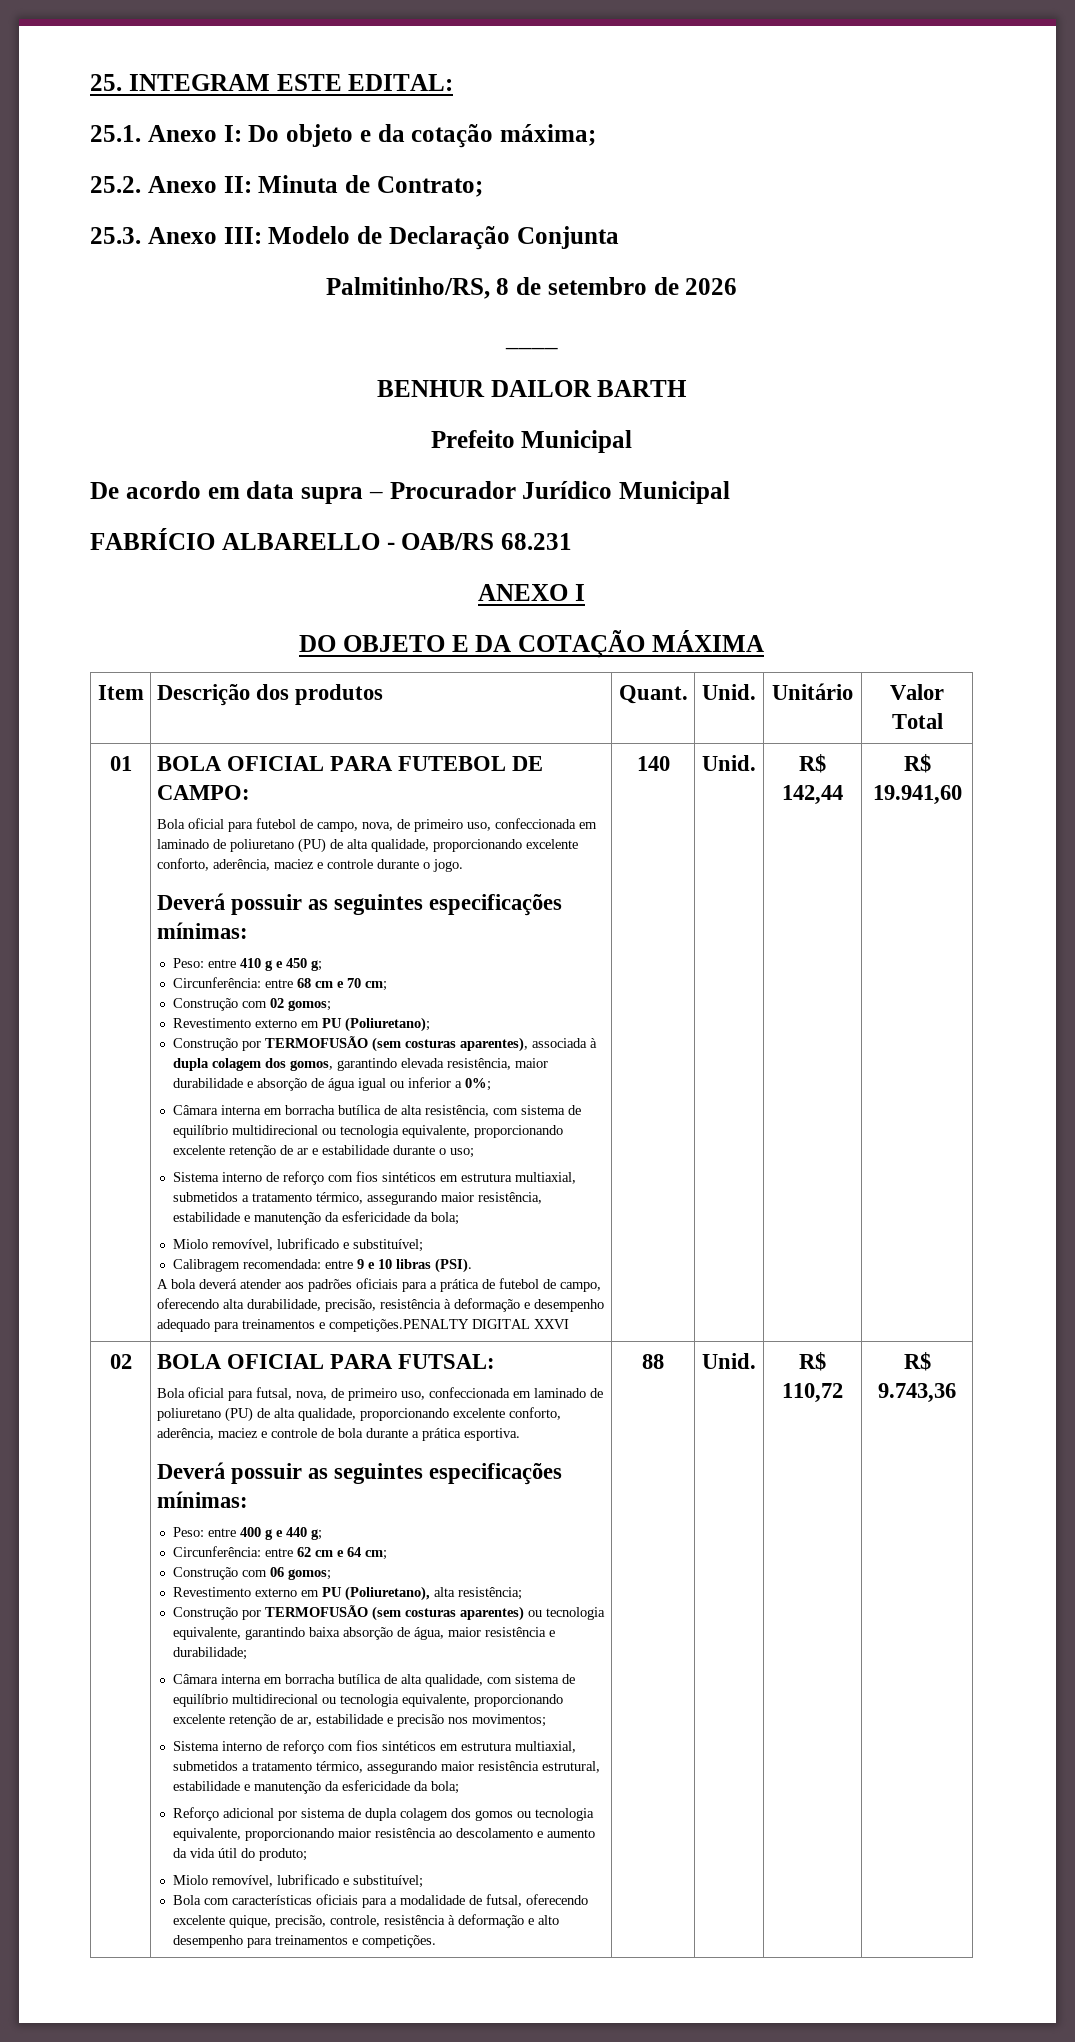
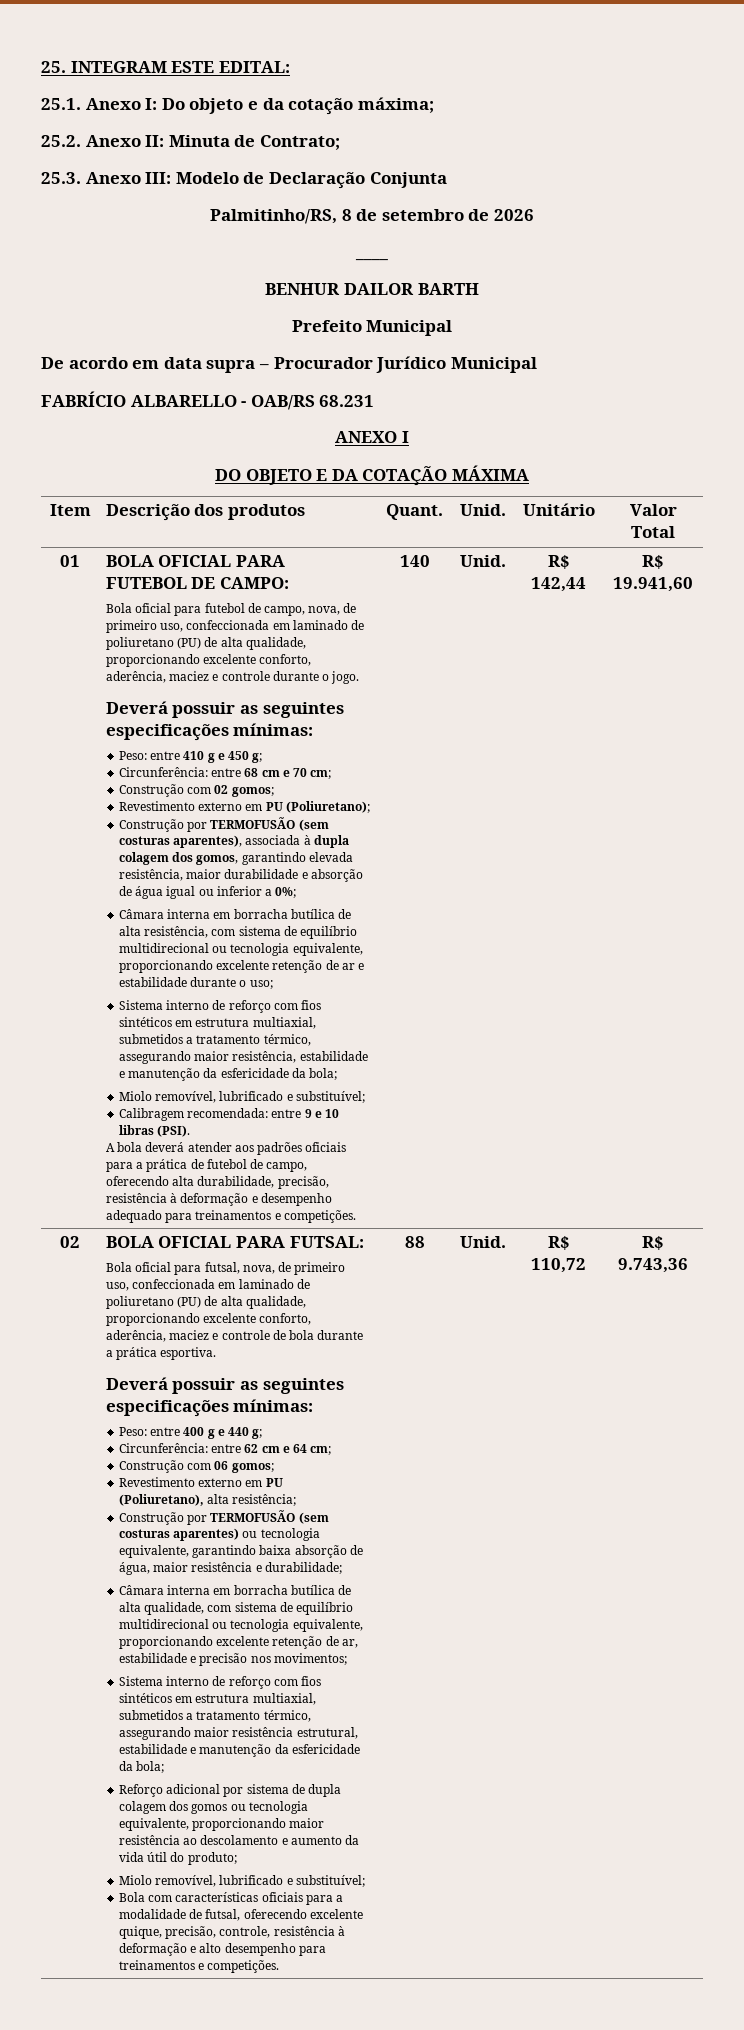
- A bola deverá atender aos padrões oficiais para a prática de futebol de campo, oferecendo alta durabilidade, precisão, resistência à deformação e desempenho adequado para treinamentos e competições.PENALTY DIGITAL XXVI
+ A bola deverá atender aos padrões oficiais para a prática de futebol de campo, oferecendo alta durabilidade, precisão, resistência à deformação e desempenho adequado para treinamentos e competições.

